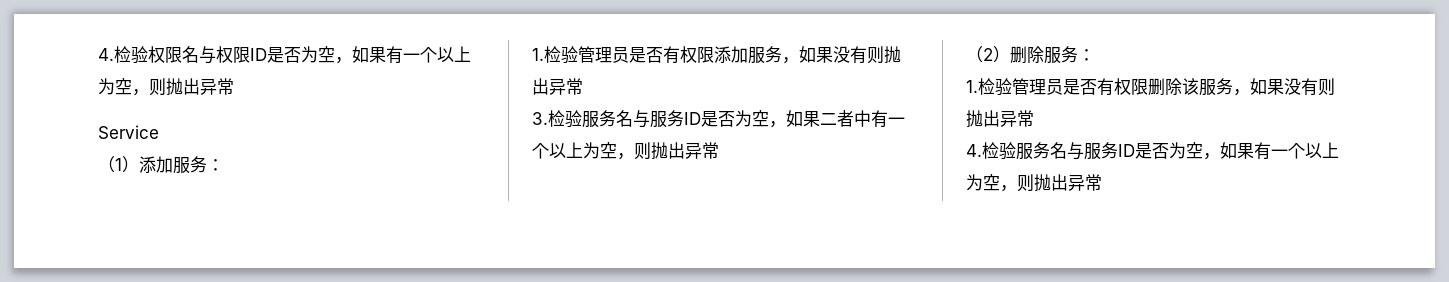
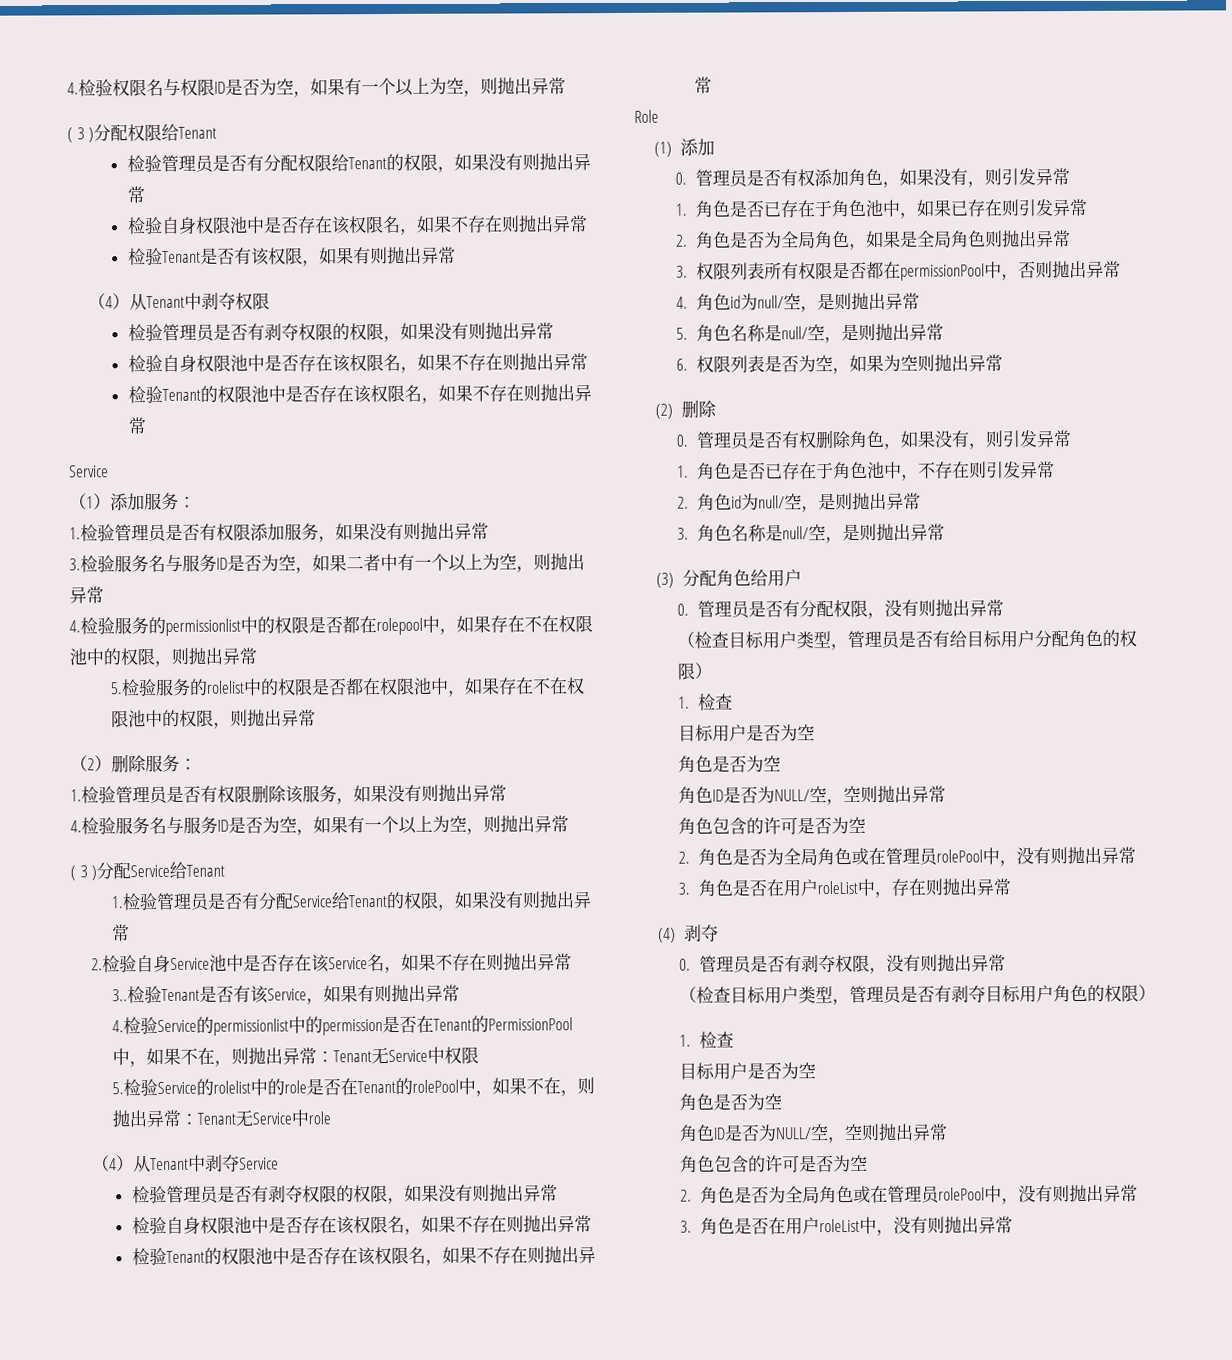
+ ( 3 )分配权限给Tenant
+ 检验管理员是否有分配权限给Tenant的权限，如果没有则抛出异常
+ 检验自身权限池中是否存在该权限名，如果不存在则抛出异常
+ 检验Tenant是否有该权限，如果有则抛出异常
+ （4）从Tenant中剥夺权限
+ 检验管理员是否有剥夺权限的权限，如果没有则抛出异常
+ 检验自身权限池中是否存在该权限名，如果不存在则抛出异常
+ 检验Tenant的权限池中是否存在该权限名，如果不存在则抛出异常
+ 4.检验服务的permissionlist中的权限是否都在rolepool中，如果存在不在权限池中的权限，则抛出异常
+ 5.检验服务的rolelist中的权限是否都在权限池中，如果存在不在权限池中的权限，则抛出异常
+ ( 3 )分配Service给Tenant
+ 1.检验管理员是否有分配Service给Tenant的权限，如果没有则抛出异常
+ 2.检验自身Service池中是否存在该Service名，如果不存在则抛出异常
+ 3..检验Tenant是否有该Service，如果有则抛出异常
+ 4.检验Service的permissionlist中的permission是否在Tenant的PermissionPool中，如果不在，则抛出异常：Tenant无Service中权限
+ 5.检验Service的rolelist中的role是否在Tenant的rolePool中，如果不在，则抛出异常：Tenant无Service中role
+ （4）从Tenant中剥夺Service
+ 检验管理员是否有剥夺权限的权限，如果没有则抛出异常
+ 检验自身权限池中是否存在该权限名，如果不存在则抛出异常
+ 检验Tenant的权限池中是否存在该权限名，如果不存在则抛出异常
+ Role
+ (1)添加
+ 0.管理员是否有权添加角色，如果没有，则引发异常
+ 1.角色是否已存在于角色池中，如果已存在则引发异常
+ 2.角色是否为全局角色，如果是全局角色则抛出异常
+ 3.权限列表所有权限是否都在permissionPool中，否则抛出异常
+ 4.角色id为null/空，是则抛出异常
+ 5.角色名称是null/空，是则抛出异常
+ 6.权限列表是否为空，如果为空则抛出异常
+ (2)删除
+ 0.管理员是否有权删除角色，如果没有，则引发异常
+ 1.角色是否已存在于角色池中，不存在则引发异常
+ 2.角色id为null/空，是则抛出异常
+ 3.角色名称是null/空，是则抛出异常
+ (3)分配角色给用户
+ 0.管理员是否有分配权限，没有则抛出异常
+ （检查目标用户类型，管理员是否有给目标用户分配角色的权限）
+ 1.检查
+ 目标用户是否为空
+ 角色是否为空
+ 角色ID是否为NULL/空，空则抛出异常
+ 角色包含的许可是否为空
+ 2.角色是否为全局角色或在管理员rolePool中，没有则抛出异常
+ 3.角色是否在用户roleList中，存在则抛出异常
+ (4)剥夺
+ 0.管理员是否有剥夺权限，没有则抛出异常
+ （检查目标用户类型，管理员是否有剥夺目标用户角色的权限）
+ 1.检查
+ 目标用户是否为空
+ 角色是否为空
+ 角色ID是否为NULL/空，空则抛出异常
+ 角色包含的许可是否为空
+ 2.角色是否为全局角色或在管理员rolePool中，没有则抛出异常
+ 3.角色是否在用户roleList中，没有则抛出异常

